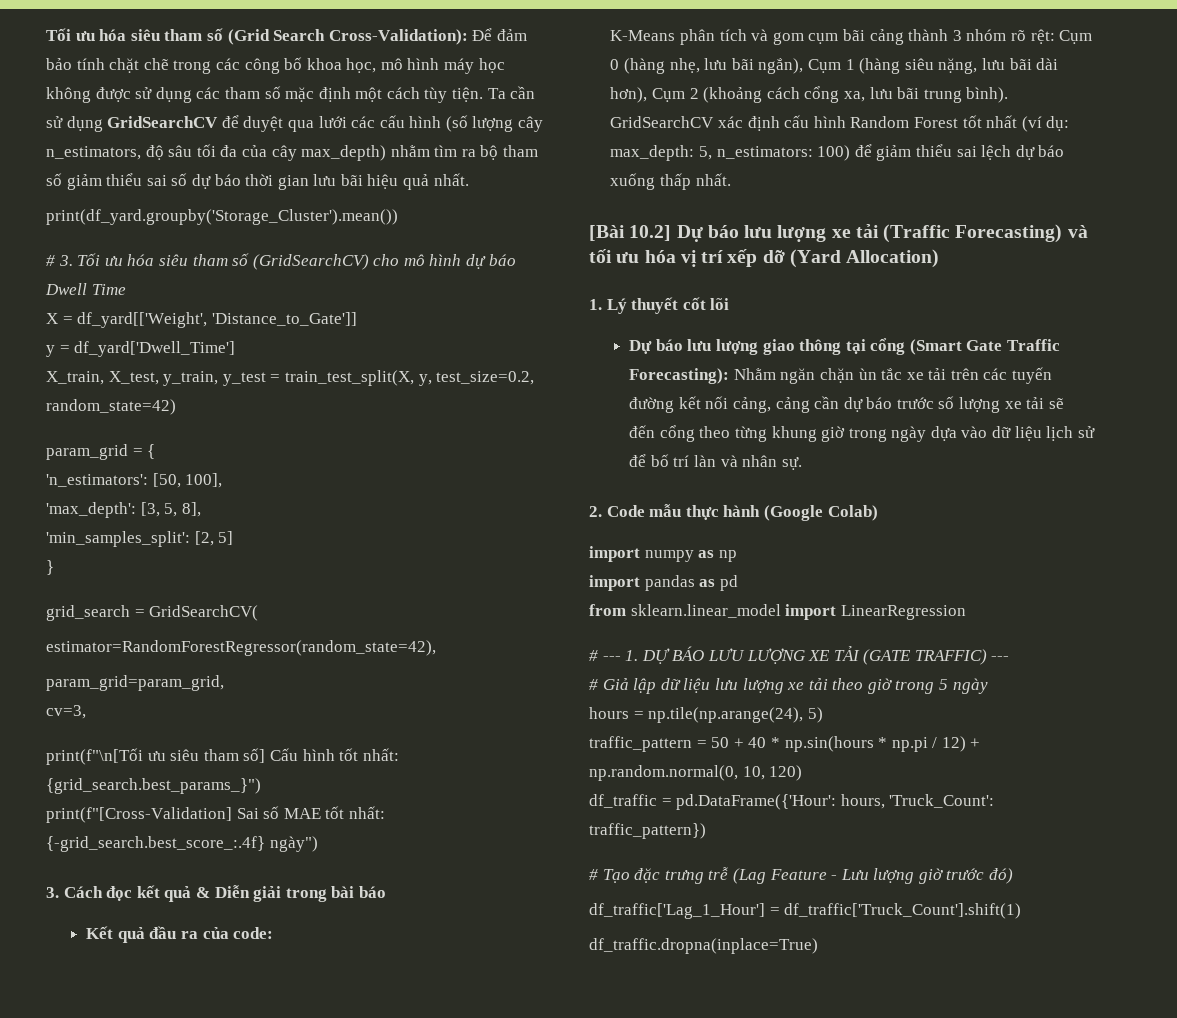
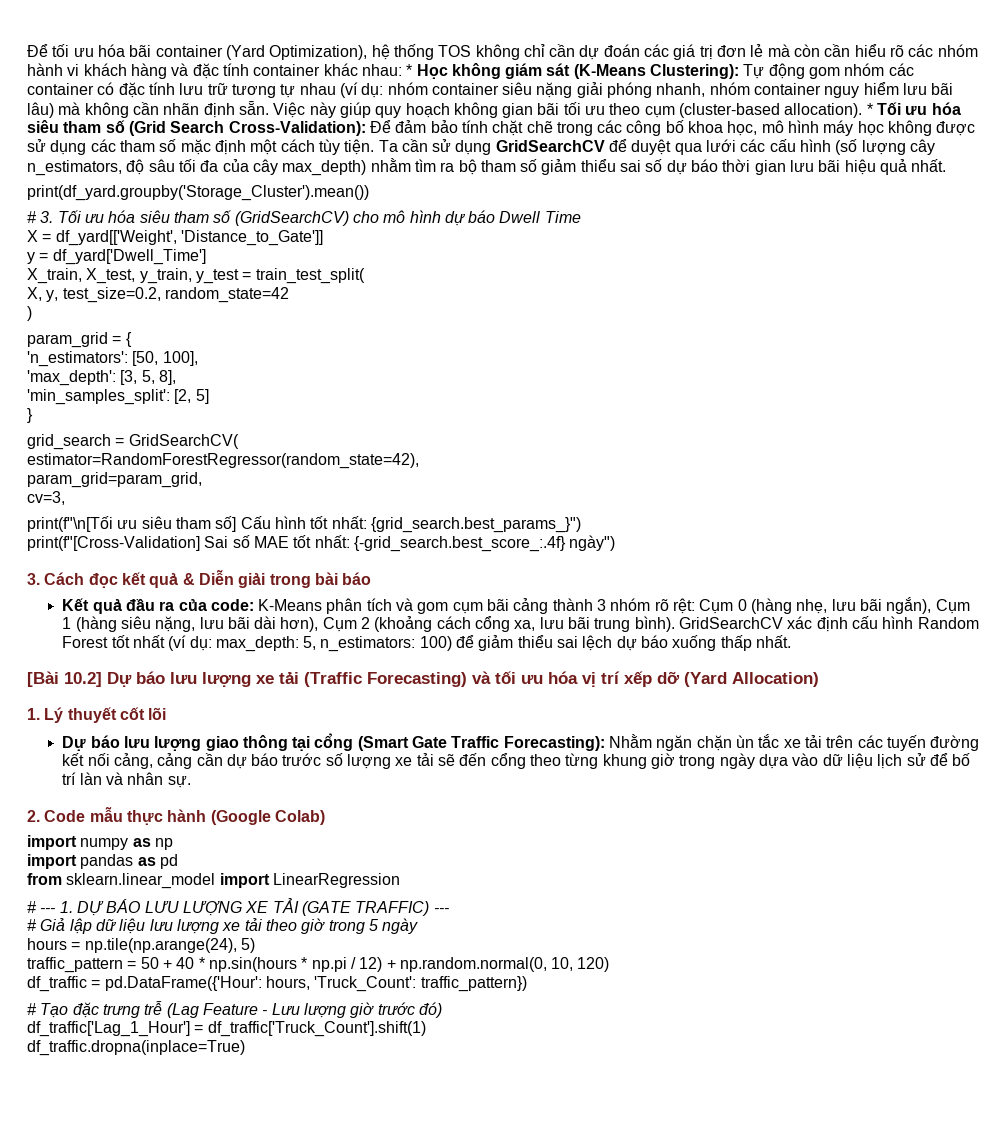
- Tối ưu hóa siêu tham số (Grid Search Cross-Validation): Để đảm bảo tính chặt chẽ trong các công bố khoa học, mô hình máy học không được sử dụng các tham số mặc định một cách tùy tiện.
+ Để tối ưu hóa bãi container (Yard Optimization), hệ thống TOS không chỉ cần dự đoán các giá trị đơn lẻ mà còn cần hiểu rõ các nhóm hành vi khách hàng và đặc tính container khác nhau: * Học không giám sát (K-Means Clustering): Tự động gom nhóm các container có đặc tính lưu trữ tương tự nhau (ví dụ: nhóm container siêu nặng giải phóng nhanh, nhóm container nguy hiểm lưu bãi lâu) mà không cần nhãn định sẵn. Việc này giúp quy hoạch không gian bãi tối ưu theo cụm (cluster-based allocation). * Tối ưu hóa siêu tham số (Grid Search Cross-Validation): Để đảm bảo tính chặt chẽ trong các công bố khoa học, mô hình máy học không được sử dụng các tham số mặc định một cách tùy tiện.
- X_train, X_test, y_train, y_test = train_test_split(X, y, test_size=0.2, random_state=42)
+ X_train, X_test, y_train, y_test = train_test_split(
+ X, y, test_size=0.2, random_state=42
+ )
- Kết quả đầu ra của code:
- K-Means phân tích và gom cụm bãi cảng thành 3 nhóm rõ rệt: Cụm 0 (hàng nhẹ, lưu bãi ngắn), Cụm 1 (hàng siêu nặng, lưu bãi dài hơn), Cụm 2 (khoảng cách cổng xa, lưu bãi trung bình).
+ Kết quả đầu ra của code: K-Means phân tích và gom cụm bãi cảng thành 3 nhóm rõ rệt: Cụm 0 (hàng nhẹ, lưu bãi ngắn), Cụm 1 (hàng siêu nặng, lưu bãi dài hơn), Cụm 2 (khoảng cách cổng xa, lưu bãi trung bình).

